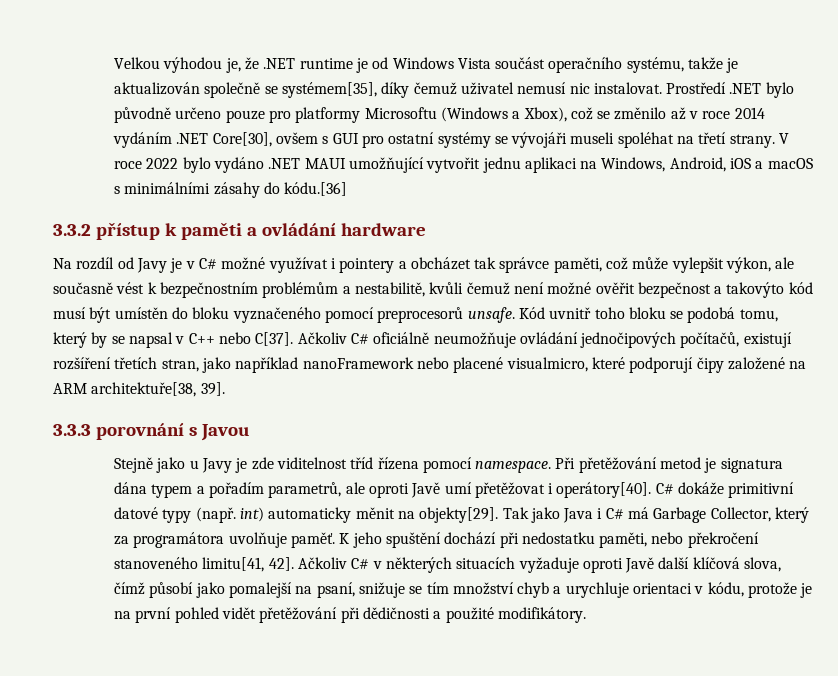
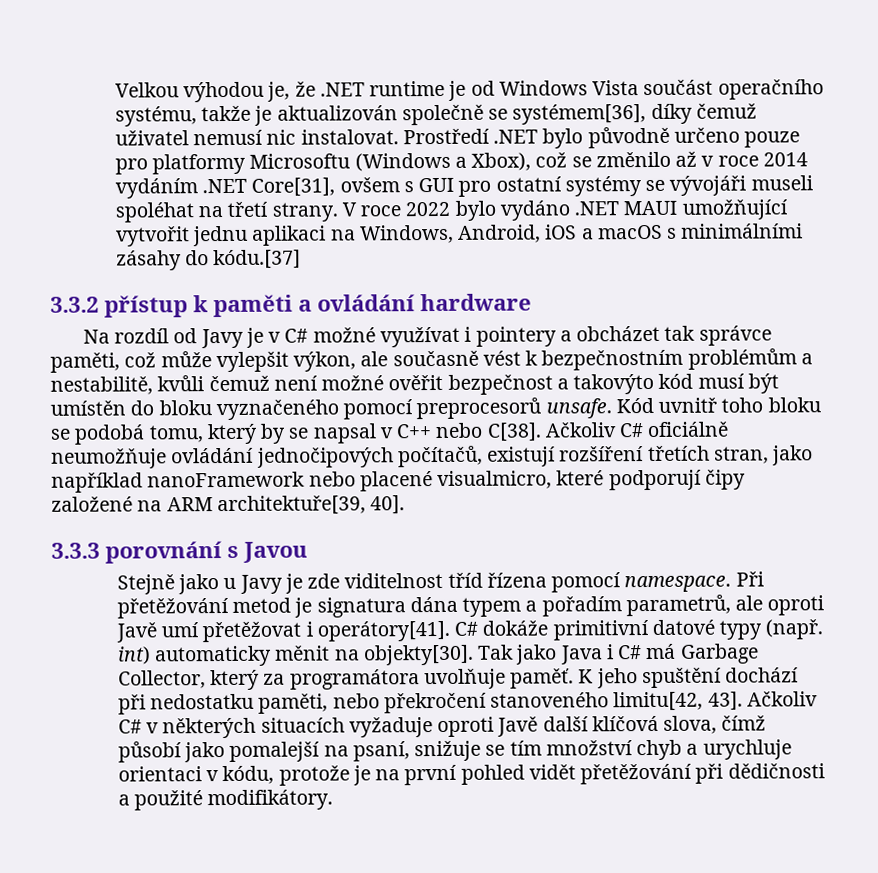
- Velkou výhodou je, že .NET runtime je od Windows Vista součást operačního systému, takže je aktualizován společně se systémem[35], díky čemuž uživatel nemusí nic instalovat.
+ Velkou výhodou je, že .NET runtime je od Windows Vista součást operačního systému, takže je aktualizován společně se systémem[36], díky čemuž uživatel nemusí nic instalovat.
- Prostředí .NET bylo původně určeno pouze pro platformy Microsoftu (Windows a Xbox), což se změnilo až v roce 2014 vydáním .NET Core[30], ovšem s GUI pro ostatní systémy se vývojáři museli spoléhat na třetí strany.
+ Prostředí .NET bylo původně určeno pouze pro platformy Microsoftu (Windows a Xbox), což se změnilo až v roce 2014 vydáním .NET Core[31], ovšem s GUI pro ostatní systémy se vývojáři museli spoléhat na třetí strany.
- V roce 2022 bylo vydáno .NET MAUI umožňující vytvořit jednu aplikaci na Windows, Android, iOS a macOS s minimálními zásahy do kódu.[36]
+ V roce 2022 bylo vydáno .NET MAUI umožňující vytvořit jednu aplikaci na Windows, Android, iOS a macOS s minimálními zásahy do kódu.[37]
- Kód uvnitř toho bloku se podobá tomu, který by se napsal v C++ nebo C[37].
+ Kód uvnitř toho bloku se podobá tomu, který by se napsal v C++ nebo C[38].
- Ačkoliv C# oficiálně neumožňuje ovládání jednočipových počítačů, existují rozšíření třetích stran, jako například nanoFramework nebo placené visualmicro, které podporují čipy založené na ARM architektuře[38, 39].
+ Ačkoliv C# oficiálně neumožňuje ovládání jednočipových počítačů, existují rozšíření třetích stran, jako například nanoFramework nebo placené visualmicro, které podporují čipy založené na ARM architektuře[39, 40].
- Při přetěžování metod je signatura dána typem a pořadím parametrů, ale oproti Javě umí přetěžovat i operátory[40].
+ Při přetěžování metod je signatura dána typem a pořadím parametrů, ale oproti Javě umí přetěžovat i operátory[41].
- C# dokáže primitivní datové typy (např. int) automaticky měnit na objekty[29].
+ C# dokáže primitivní datové typy (např. int) automaticky měnit na objekty[30].
- K jeho spuštění dochází při nedostatku paměti, nebo překročení stanoveného limitu[41, 42].
+ K jeho spuštění dochází při nedostatku paměti, nebo překročení stanoveného limitu[42, 43].

